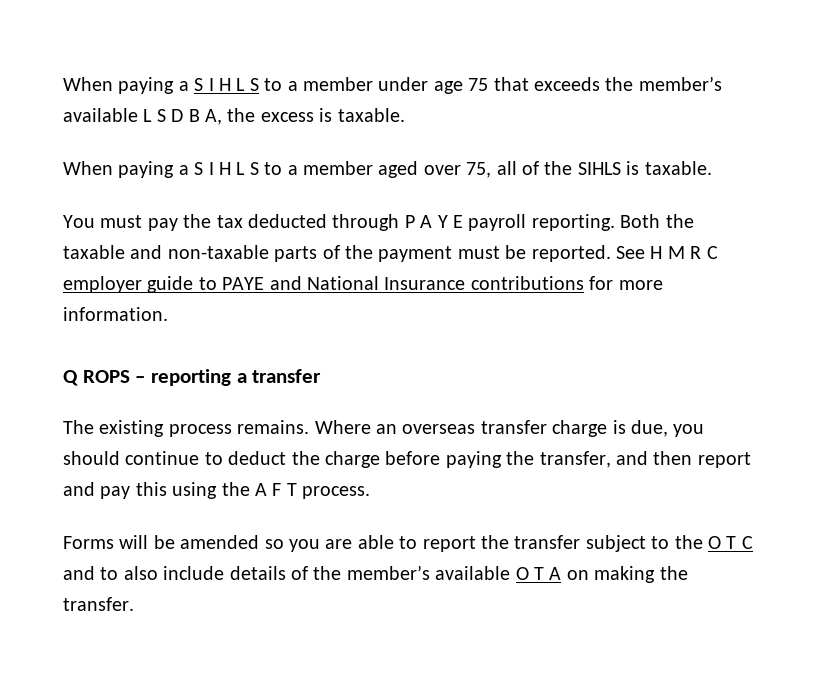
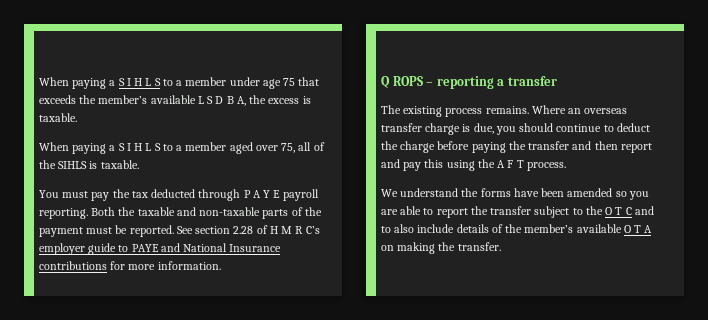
- See H M R C employer guide to PAYE and National Insurance contributions for more information.
+ See section 2.28 of H M R C’s employer guide to PAYE and National Insurance contributions for more information.
- Where an overseas transfer charge is due, you should continue to deduct the charge before paying the transfer, and then report and pay this using the A F T process.
+ Where an overseas transfer charge is due, you should continue to deduct the charge before paying the transfer and then report and pay this using the A F T process.
- Forms will be amended so you are able to report the transfer subject to the O T C and to also include details of the member’s available O T A on making the transfer.
+ We understand the forms have been amended so you are able to report the transfer subject to the O T C and to also include details of the member’s available O T A on making the transfer.

